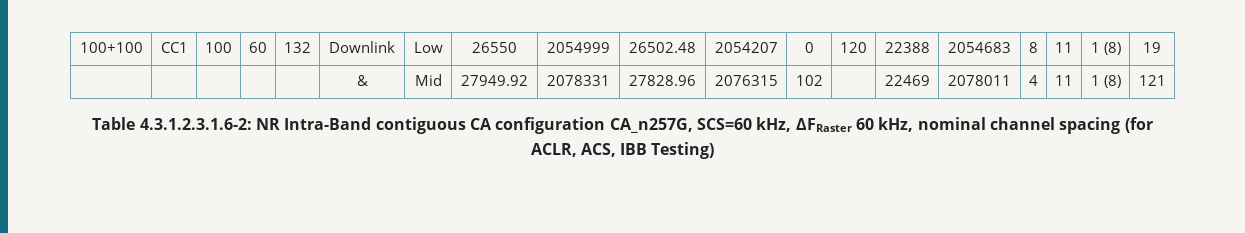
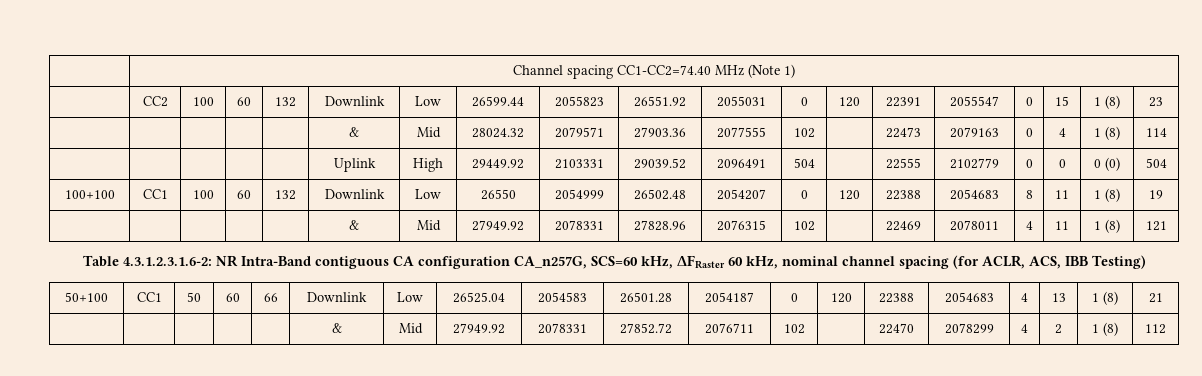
+ | Channel spacing CC1-CC2=74.40 MHz (Note 1)
+ | CC2 | 100 | 60 | 132 | Downlink | Low | 26599.44 | 2055823 | 26551.92 | 2055031 | 0 | 120 | 22391 | 2055547 | 0 | 15 | 1 (8) | 23
+ | | | | | & | Mid | 28024.32 | 2079571 | 27903.36 | 2077555 | 102 | | 22473 | 2079163 | 0 | 4 | 1 (8) | 114
+ | | | | | Uplink | High | 29449.92 | 2103331 | 29039.52 | 2096491 | 504 | | 22555 | 2102779 | 0 | 0 | 0 (0) | 504
+ 50+100 | CC1 | 50 | 60 | 66 | Downlink | Low | 26525.04 | 2054583 | 26501.28 | 2054187 | 0 | 120 | 22388 | 2054683 | 4 | 13 | 1 (8) | 21
+ | | | | | & | Mid | 27949.92 | 2078331 | 27852.72 | 2076711 | 102 | | 22470 | 2078299 | 4 | 2 | 1 (8) | 112

